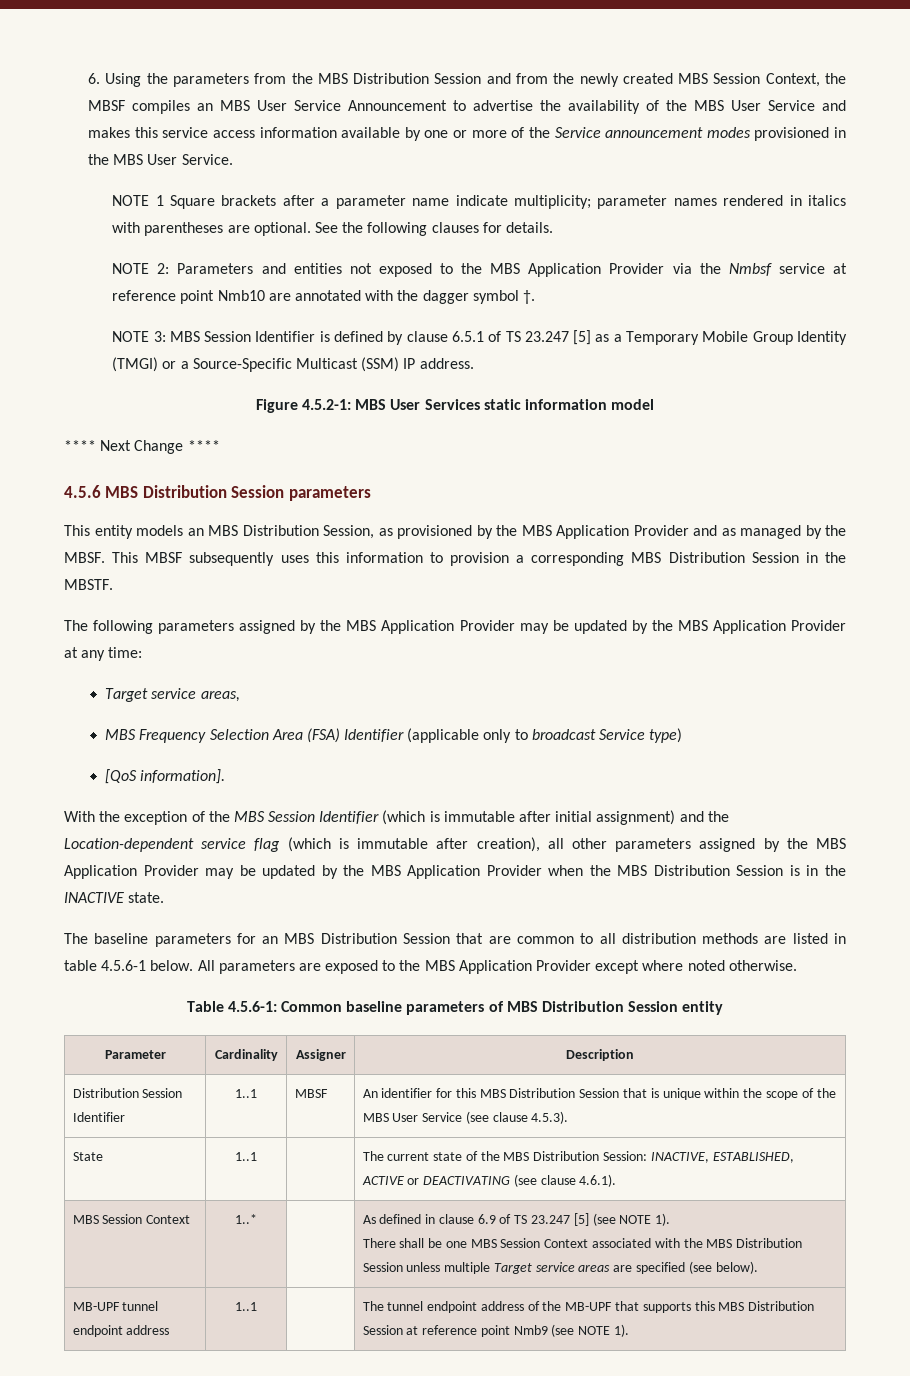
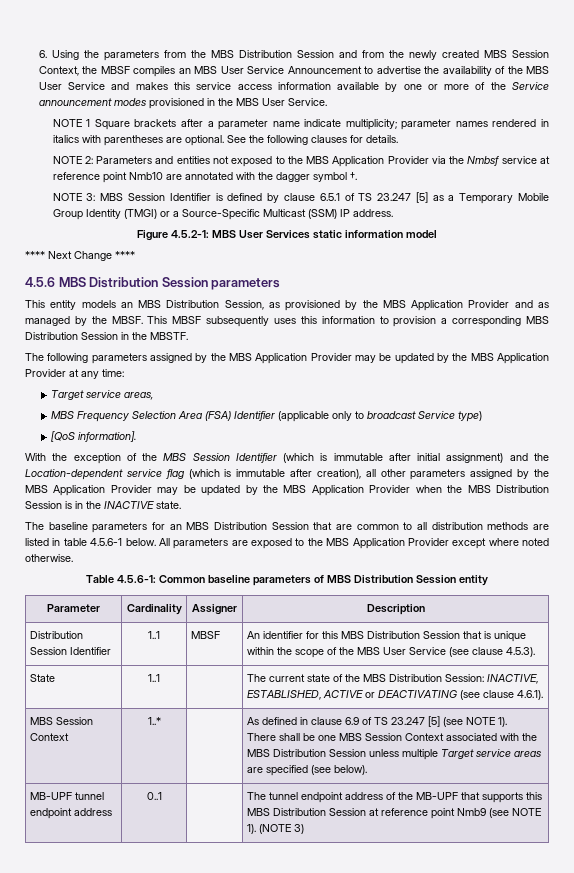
- MB-UPF tunnel endpoint address | 1..1 | | The tunnel endpoint address of the MB-UPF that supports this MBS Distribution Session at reference point Nmb9 (see NOTE 1).
+ MB-UPF tunnel endpoint address | 0..1 | | The tunnel endpoint address of the MB-UPF that supports this MBS Distribution Session at reference point Nmb9 (see NOTE 1). (NOTE 3)

